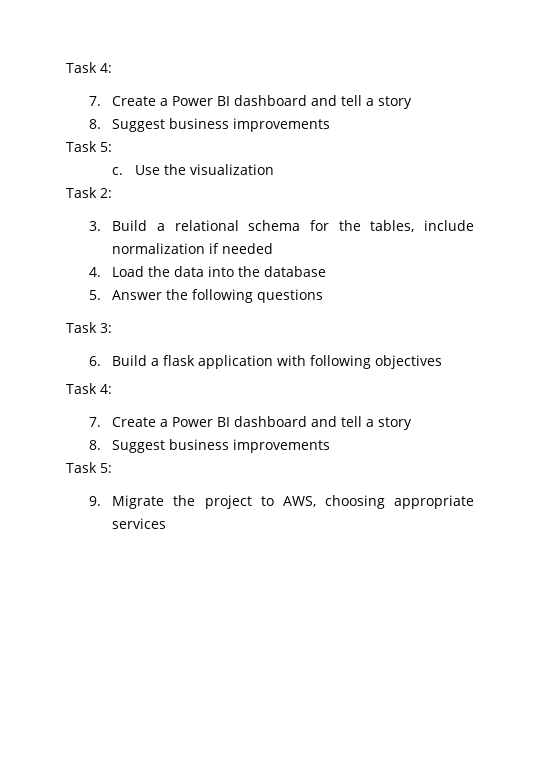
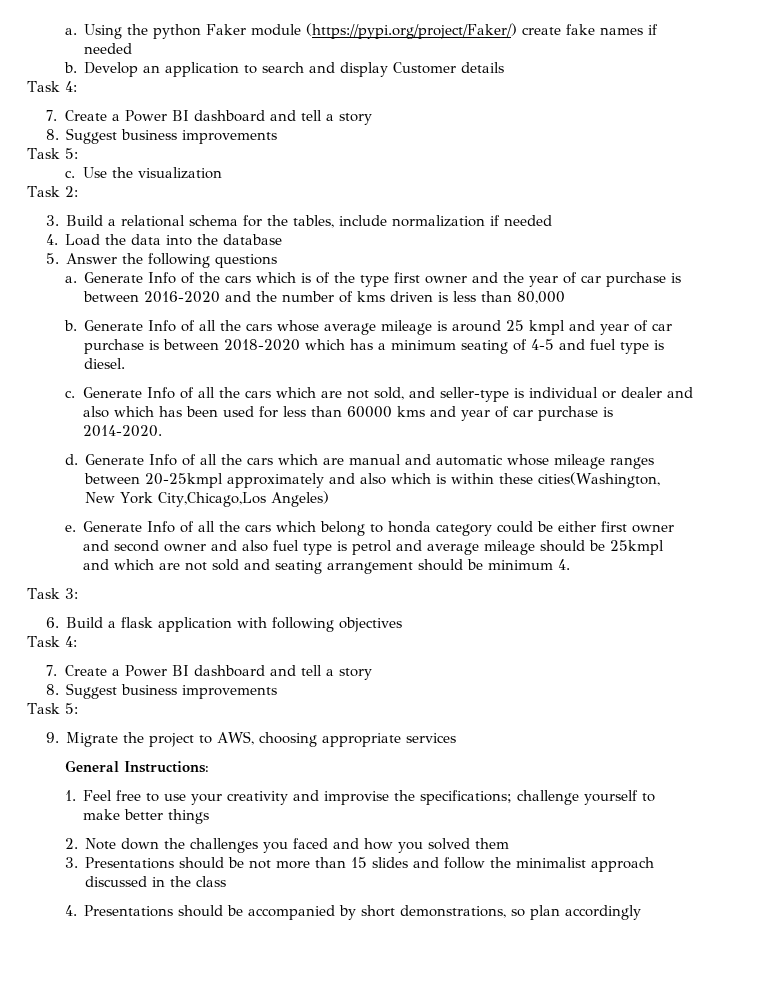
+ a. Using the python Faker module (https://pypi.org/project/Faker/) create fake names if needed
+ b. Develop an application to search and display Customer details
+ a. Generate Info of the cars which is of the type first owner and the year of car purchase is between 2016-2020 and the number of kms driven is less than 80,000
+ b. Generate Info of all the cars whose average mileage is around 25 kmpl and year of car purchase is between 2018-2020 which has a minimum seating of 4-5 and fuel type is diesel.
+ c. Generate Info of all the cars which are not sold, and seller-type is individual or dealer and also which has been used for less than 60000 kms and year of car purchase is 2014-2020.
+ d. Generate Info of all the cars which are manual and automatic whose mileage ranges between 20-25kmpl approximately and also which is within these cities(Washington, New York City,Chicago,Los Angeles)
+ e. Generate Info of all the cars which belong to honda category could be either first owner and second owner and also fuel type is petrol and average mileage should be 25kmpl and which are not sold and seating arrangement should be minimum 4.
+ General Instructions:
+ 1. Feel free to use your creativity and improvise the specifications; challenge yourself to make better things
+ 2. Note down the challenges you faced and how you solved them
+ 3. Presentations should be not more than 15 slides and follow the minimalist approach discussed in the class
+ 4. Presentations should be accompanied by short demonstrations, so plan accordingly

